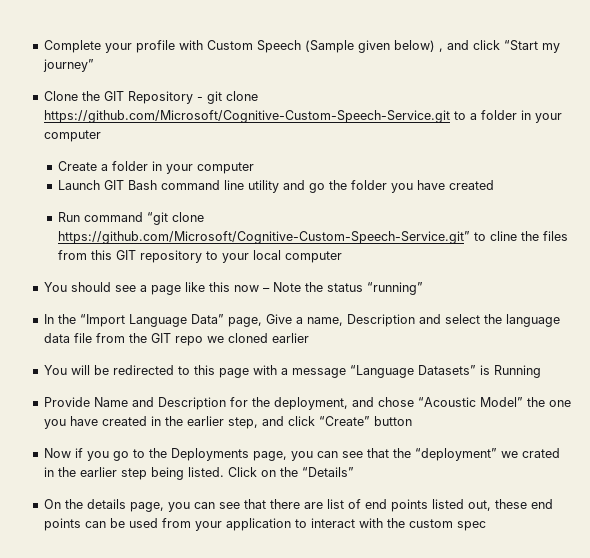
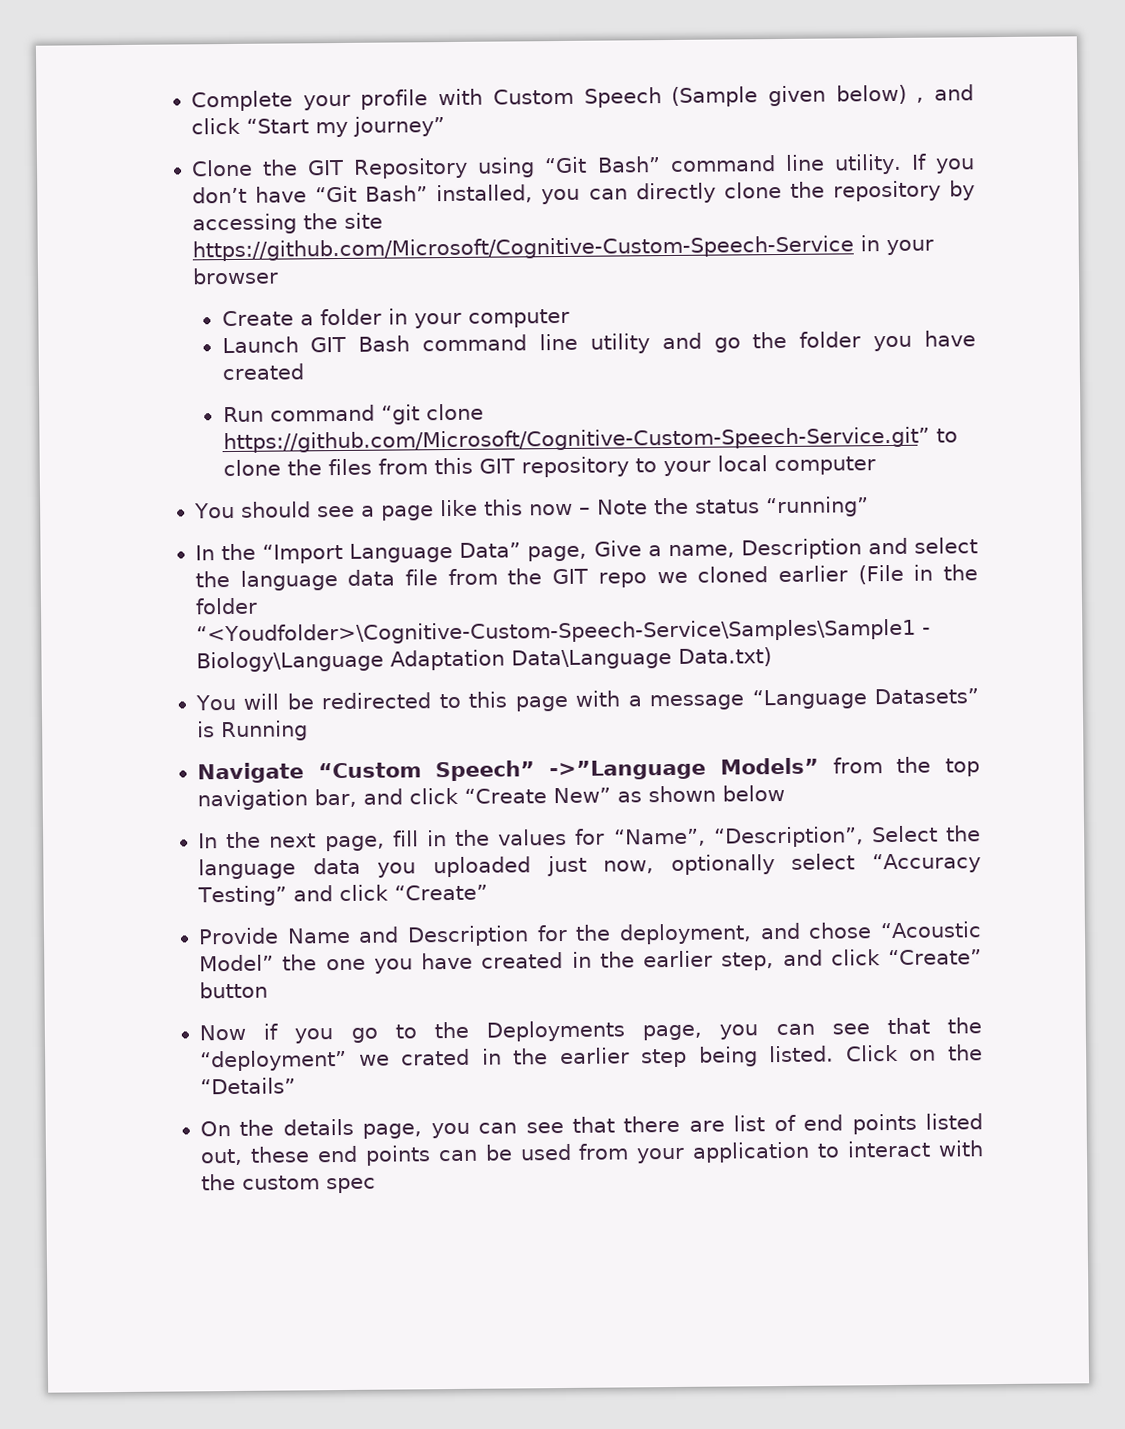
- Clone the GIT Repository - git clone https://github.com/Microsoft/Cognitive-Custom-Speech-Service.git to a folder in your computer
+ Clone the GIT Repository using “Git Bash” command line utility. If you don’t have “Git Bash” installed, you can directly clone the repository by accessing the site https://github.com/Microsoft/Cognitive-Custom-Speech-Service in your browser
- Run command “git clone https://github.com/Microsoft/Cognitive-Custom-Speech-Service.git” to cline the files from this GIT repository to your local computer
+ Run command “git clone https://github.com/Microsoft/Cognitive-Custom-Speech-Service.git” to clone the files from this GIT repository to your local computer
- In the “Import Language Data” page, Give a name, Description and select the language data file from the GIT repo we cloned earlier
+ In the “Import Language Data” page, Give a name, Description and select the language data file from the GIT repo we cloned earlier (File in the folder “<Youdfolder>\Cognitive-Custom-Speech-Service\Samples\Sample1 - Biology\Language Adaptation Data\Language Data.txt)
+ Navigate “Custom Speech” ->”Language Models” from the top navigation bar, and click “Create New” as shown below
+ In the next page, fill in the values for “Name”, “Description”, Select the language data you uploaded just now, optionally select “Accuracy Testing” and click “Create”

